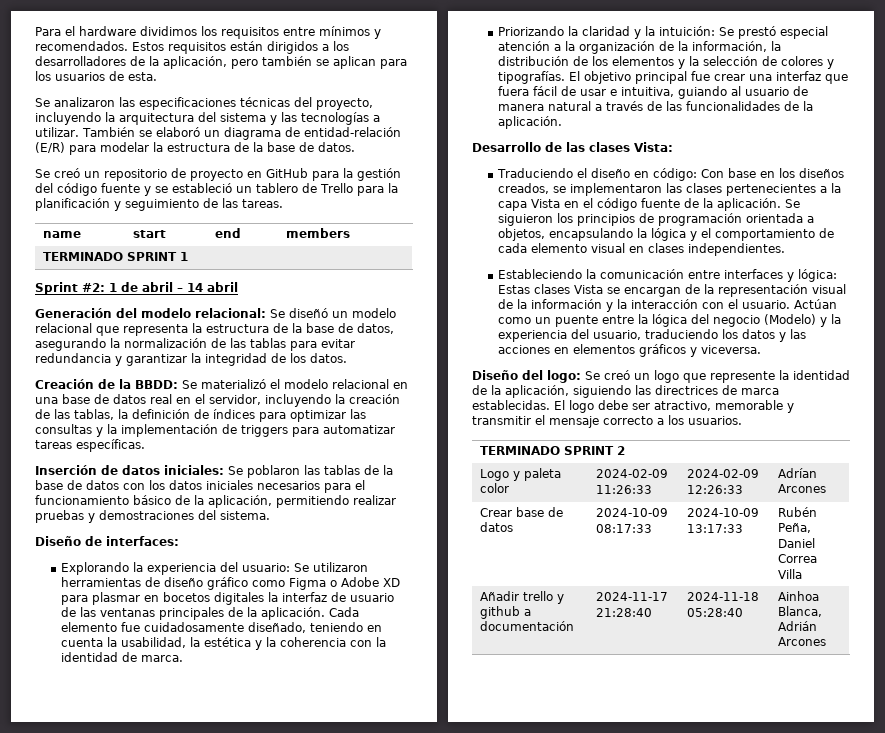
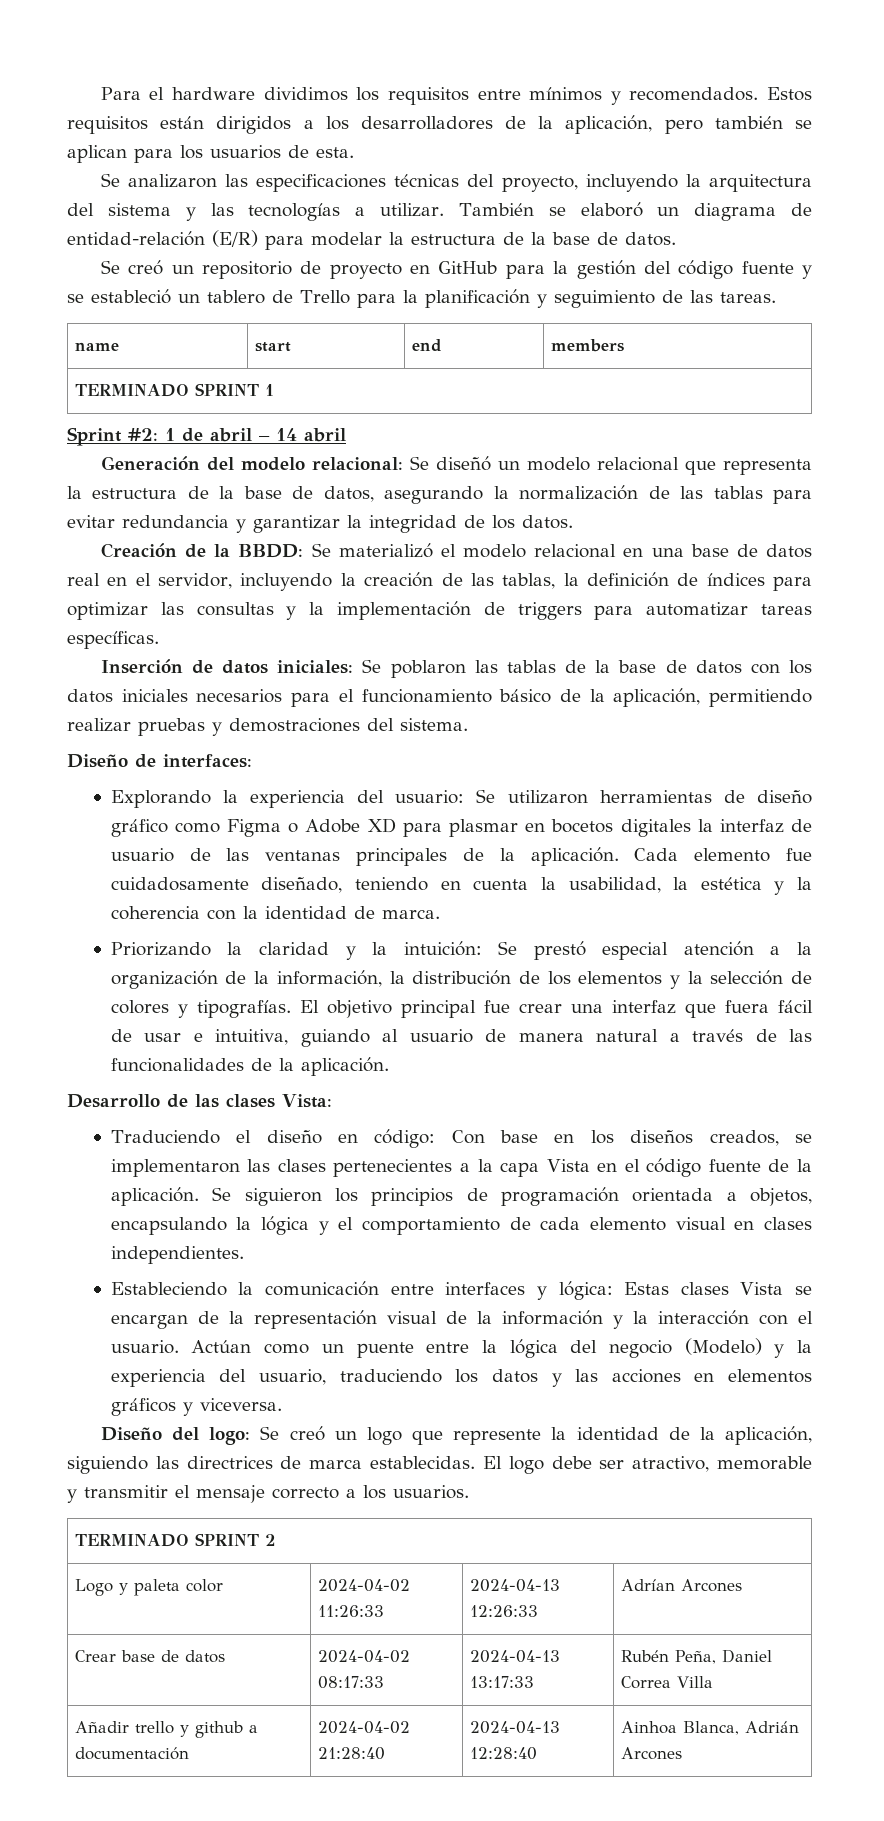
- Logo y paleta color | 2024-02-09 11:26:33 | 2024-02-09 12:26:33 | Adrían Arcones
+ Logo y paleta color | 2024-04-02 11:26:33 | 2024-04-13 12:26:33 | Adrían Arcones
- Crear base de datos | 2024-10-09 08:17:33 | 2024-10-09 13:17:33 | Rubén Peña, Daniel Correa Villa
+ Crear base de datos | 2024-04-02 08:17:33 | 2024-04-13 13:17:33 | Rubén Peña, Daniel Correa Villa
- Añadir trello y github a documentación | 2024-11-17 21:28:40 | 2024-11-18 05:28:40 | Ainhoa Blanca, Adrián Arcones
+ Añadir trello y github a documentación | 2024-04-02 21:28:40 | 2024-04-13 12:28:40 | Ainhoa Blanca, Adrián Arcones

